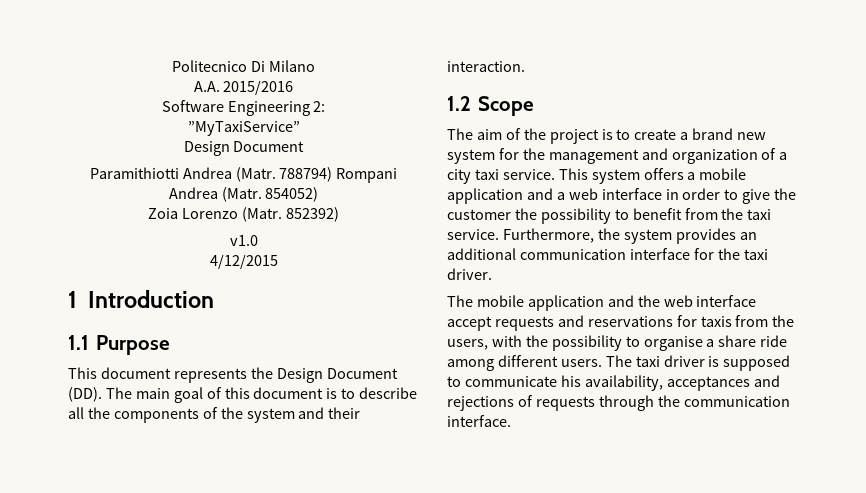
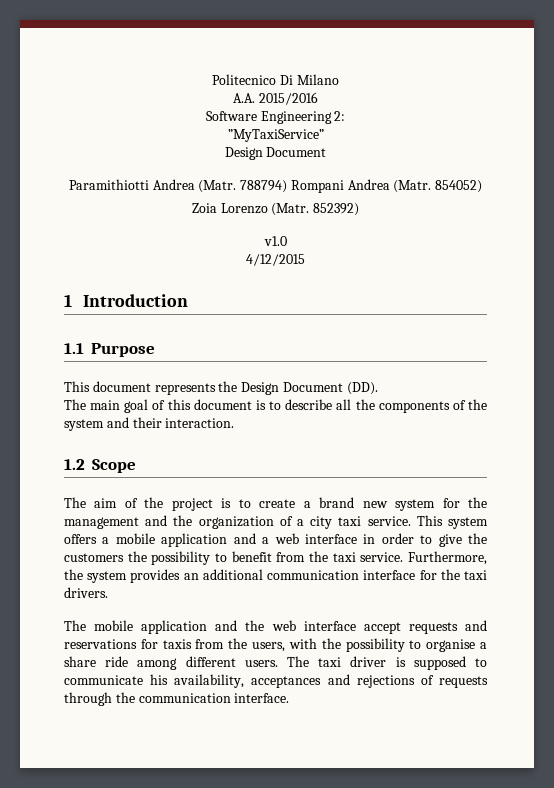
- This document represents the Design Document (DD). The main goal of this document is to describe all the components of the system and their interaction.
+ This document represents the Design Document (DD).
+ The main goal of this document is to describe all the components of the system and their interaction.
- The aim of the project is to create a brand new system for the management and organization of a city taxi service.
+ The aim of the project is to create a brand new system for the management and the organization of a city taxi service.
- This system offers a mobile application and a web interface in order to give the customer the possibility to benefit from the taxi service.
+ This system offers a mobile application and a web interface in order to give the customers the possibility to benefit from the taxi service.
- Furthermore, the system provides an additional communication interface for the taxi driver.
+ Furthermore, the system provides an additional communication interface for the taxi drivers.

